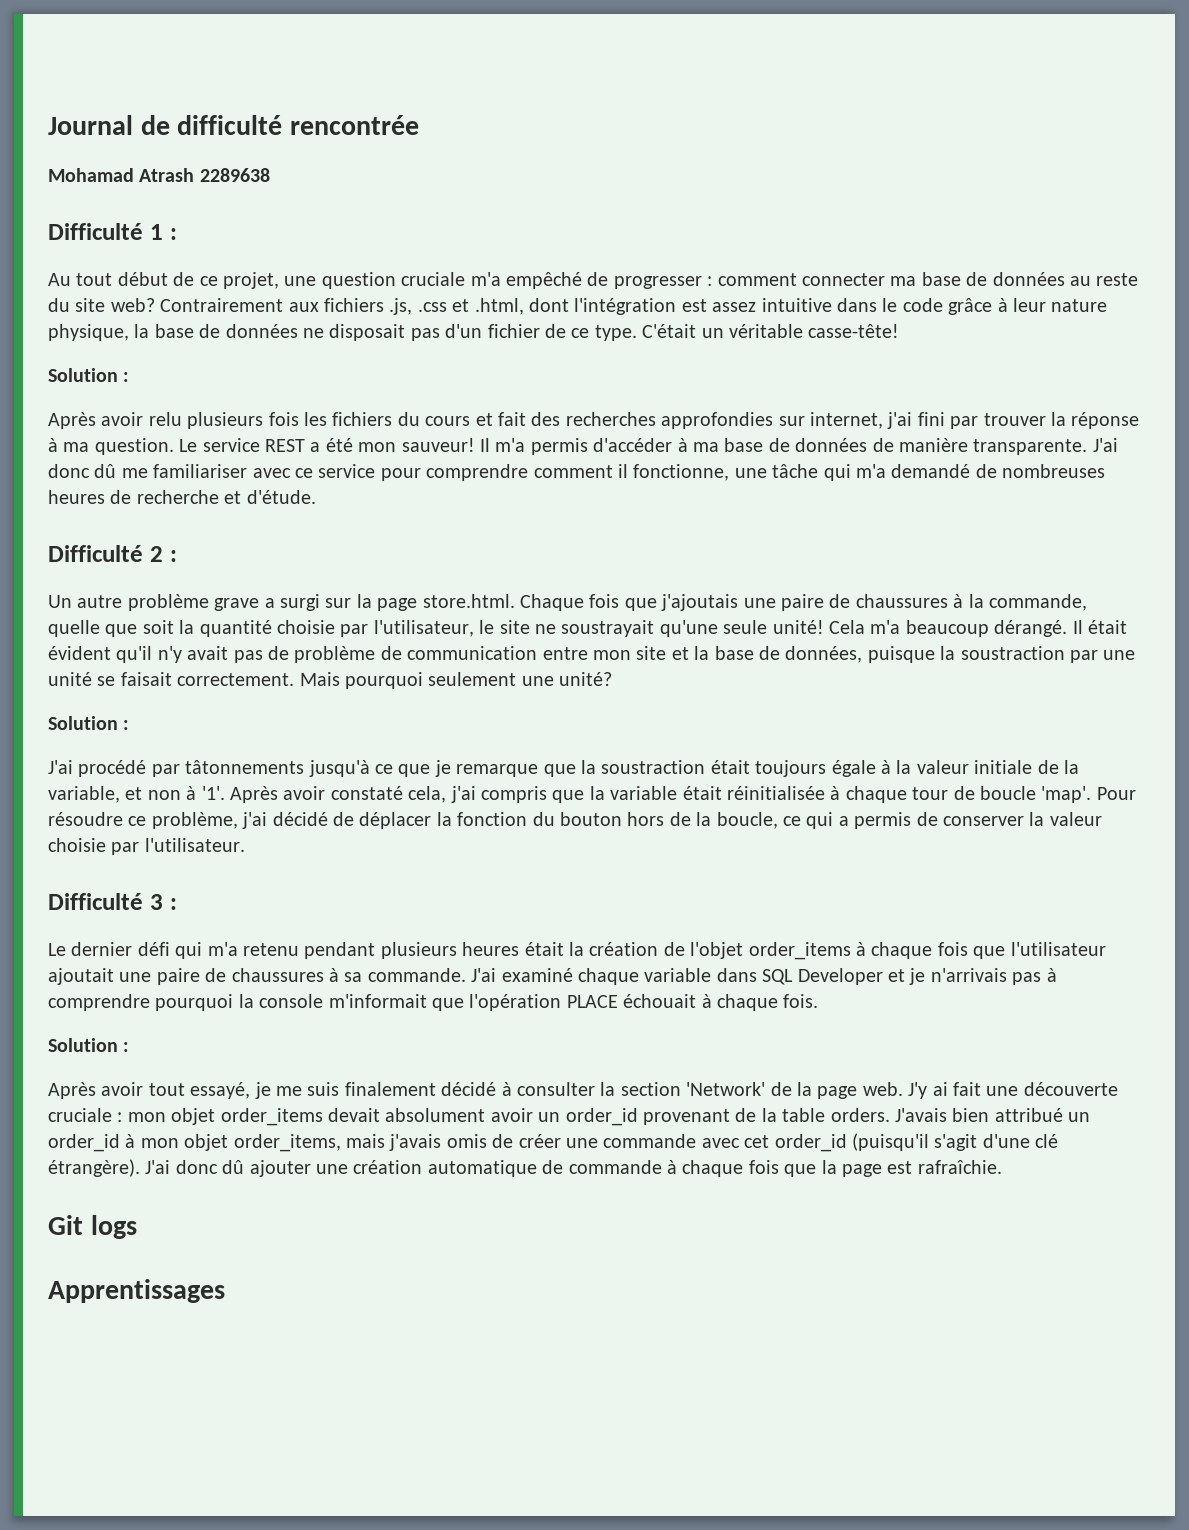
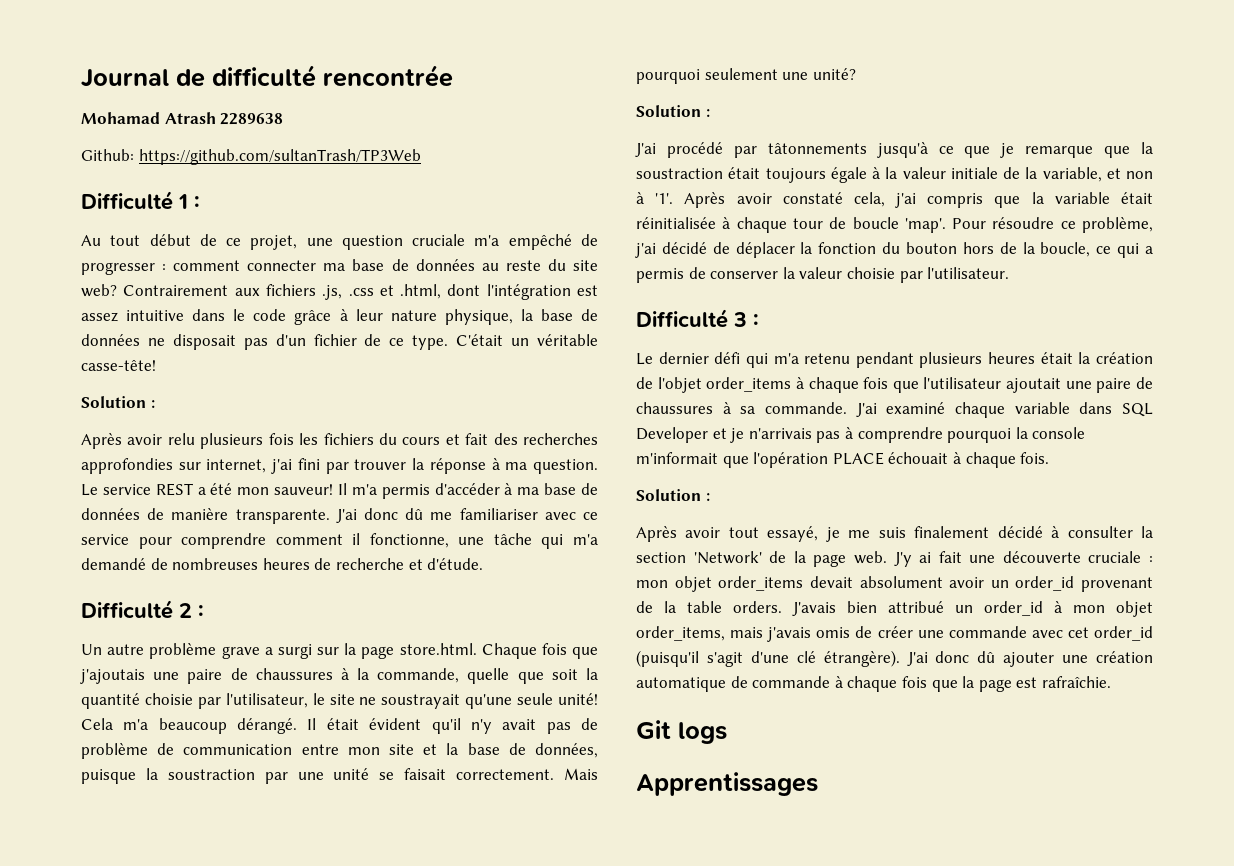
+ Github: https://github.com/sultanTrash/TP3Web

